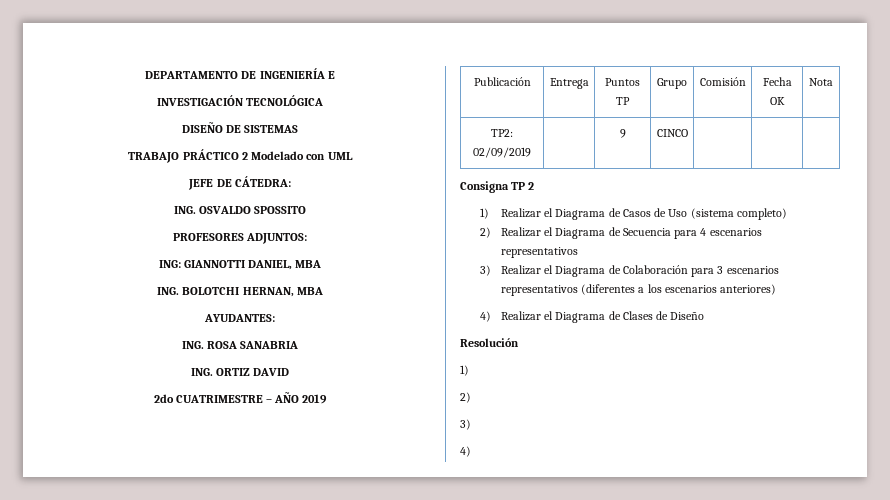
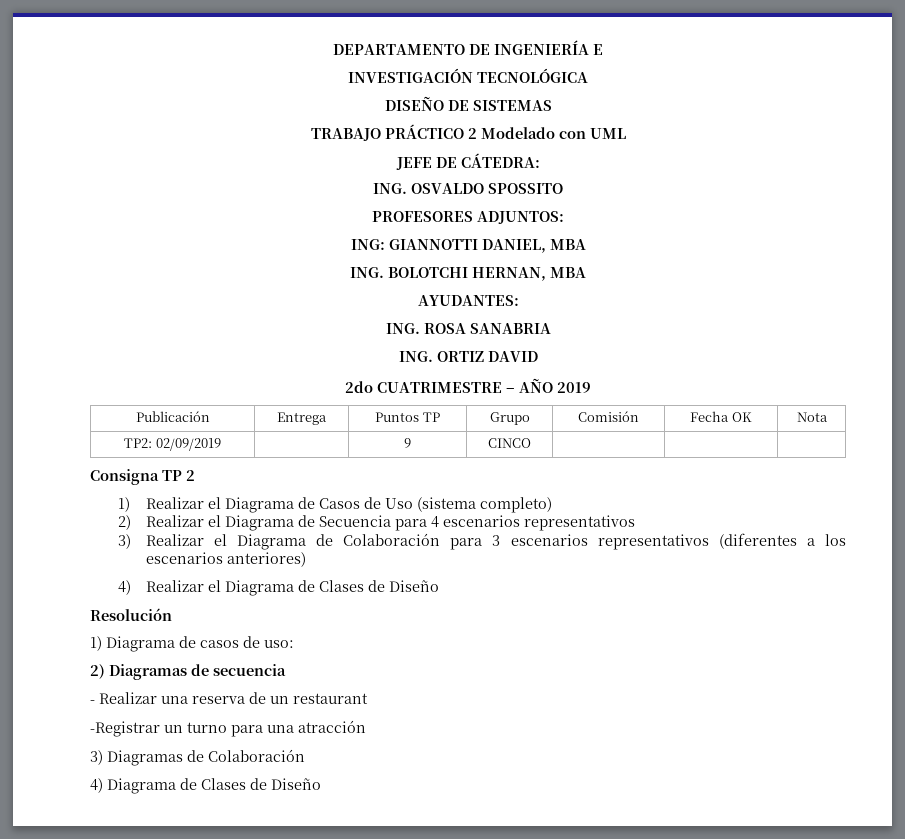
  Resolución
- 1)
- 2)
- 3)
- 4)
+ 1) Diagrama de casos de uso:
+ 2) Diagramas de secuencia
+ - Realizar una reserva de un restaurant
+ -Registrar un turno para una atracción
+ 3) Diagramas de Colaboración
+ 4) Diagrama de Clases de Diseño

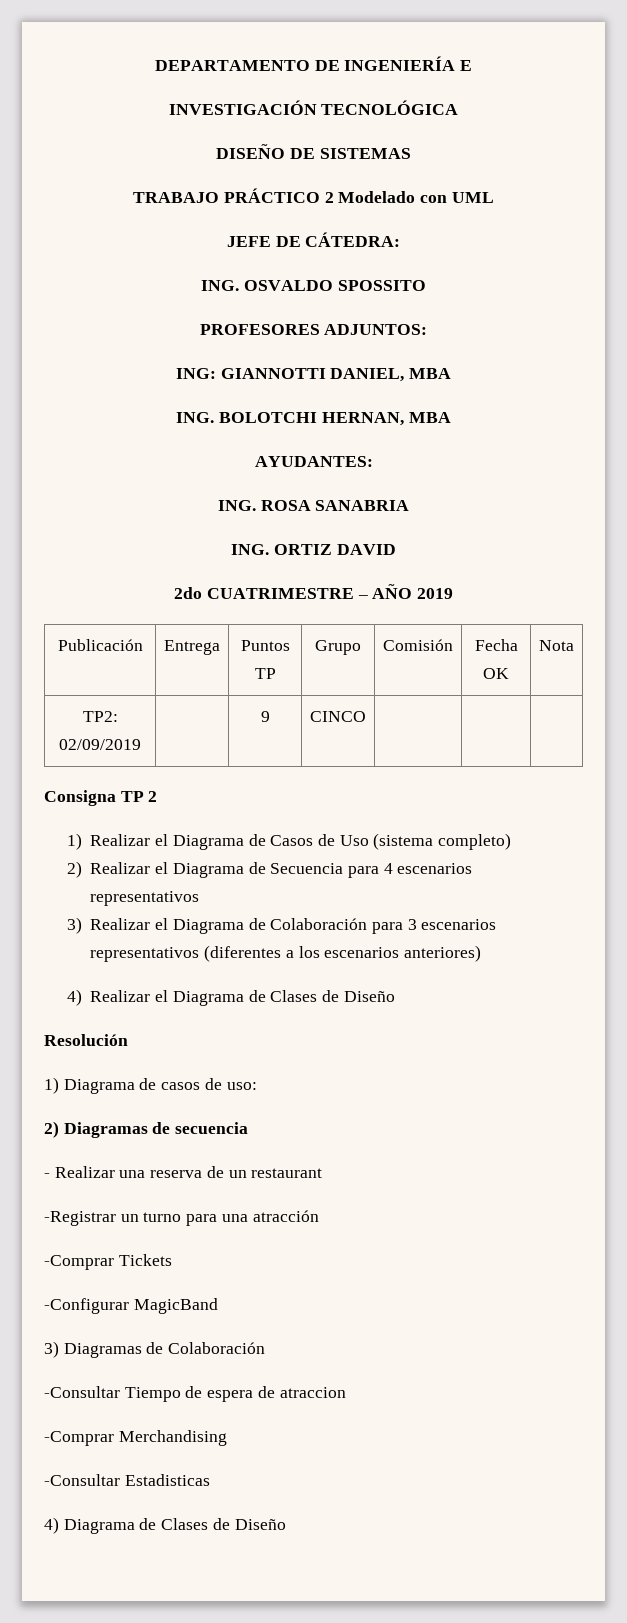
+ -Comprar Tickets
+ -Configurar MagicBand
+ -Consultar Tiempo de espera de atraccion
+ -Comprar Merchandising
+ -Consultar Estadisticas

